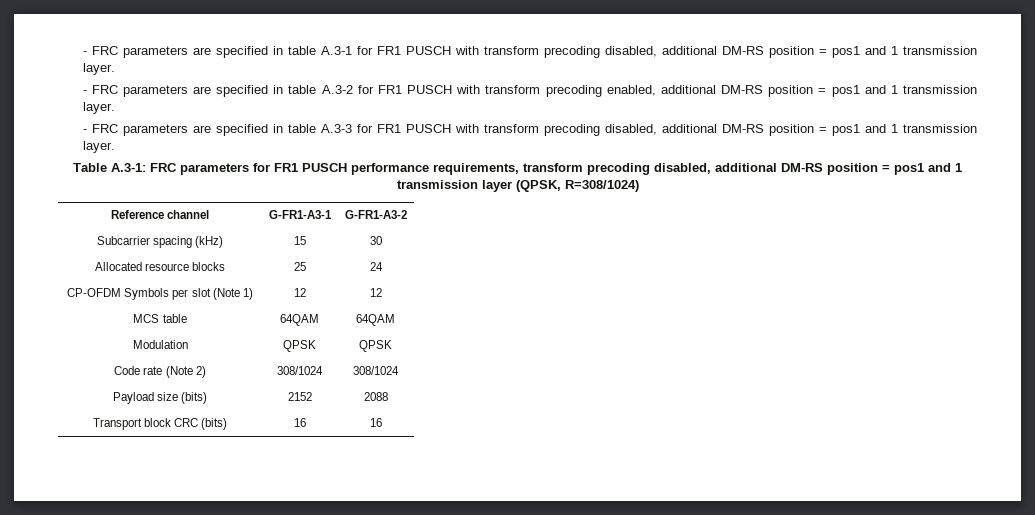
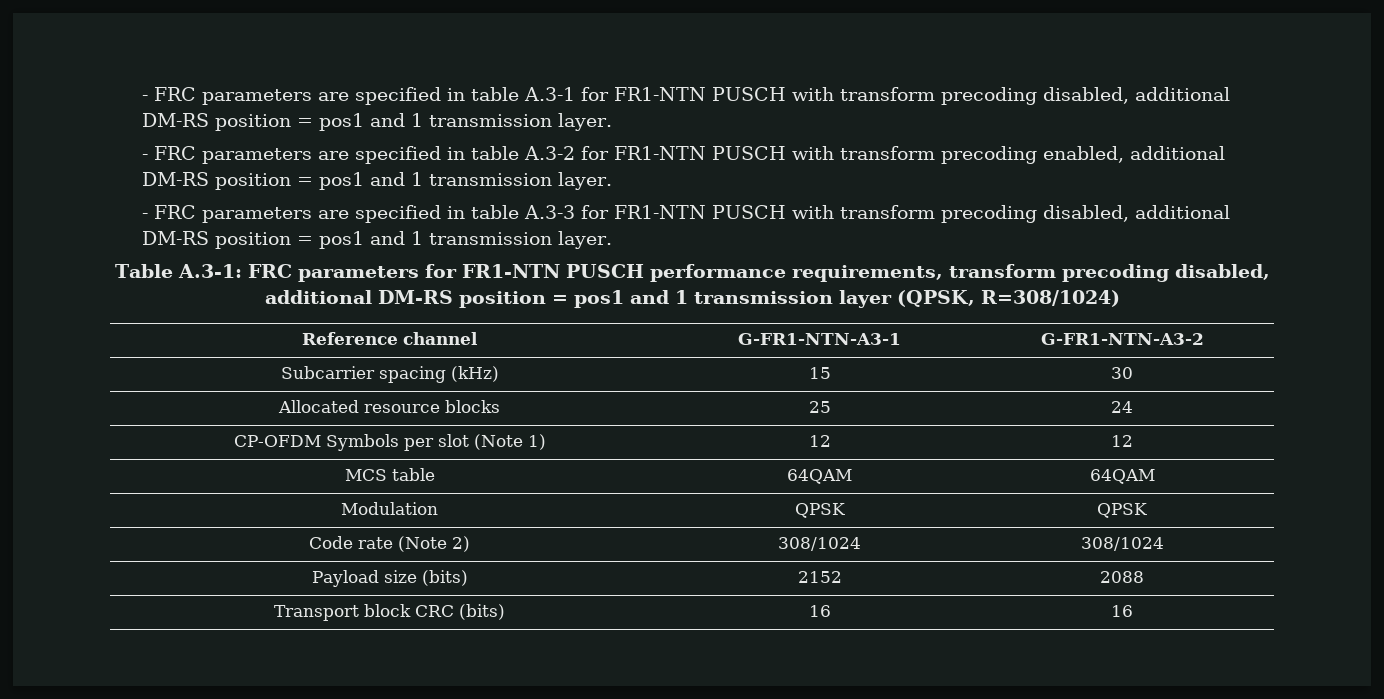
- - FRC parameters are specified in table A.3-1 for FR1 PUSCH with transform precoding disabled, additional DM-RS position = pos1 and 1 transmission layer.
+ - FRC parameters are specified in table A.3-1 for FR1-NTN PUSCH with transform precoding disabled, additional DM-RS position = pos1 and 1 transmission layer.
- - FRC parameters are specified in table A.3-2 for FR1 PUSCH with transform precoding enabled, additional DM-RS position = pos1 and 1 transmission layer.
+ - FRC parameters are specified in table A.3-2 for FR1-NTN PUSCH with transform precoding enabled, additional DM-RS position = pos1 and 1 transmission layer.
- - FRC parameters are specified in table A.3-3 for FR1 PUSCH with transform precoding disabled, additional DM-RS position = pos1 and 1 transmission layer.
+ - FRC parameters are specified in table A.3-3 for FR1-NTN PUSCH with transform precoding disabled, additional DM-RS position = pos1 and 1 transmission layer.
- Table A.3-1: FRC parameters for FR1 PUSCH performance requirements, transform precoding disabled, additional DM-RS position = pos1 and 1 transmission layer (QPSK, R=308/1024)
+ Table A.3-1: FRC parameters for FR1-NTN PUSCH performance requirements, transform precoding disabled, additional DM-RS position = pos1 and 1 transmission layer (QPSK, R=308/1024)
- Reference channel | G-FR1-A3-1 | G-FR1-A3-2
+ Reference channel | G-FR1-NTN-A3-1 | G-FR1-NTN-A3-2

